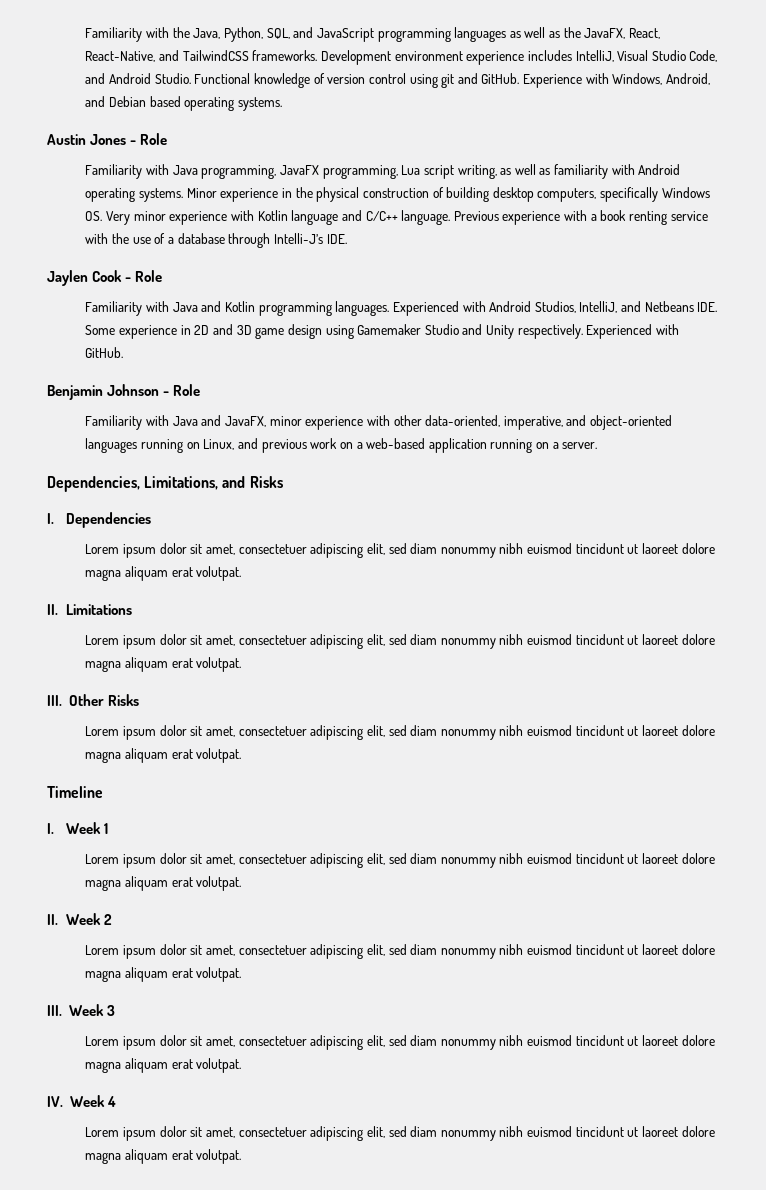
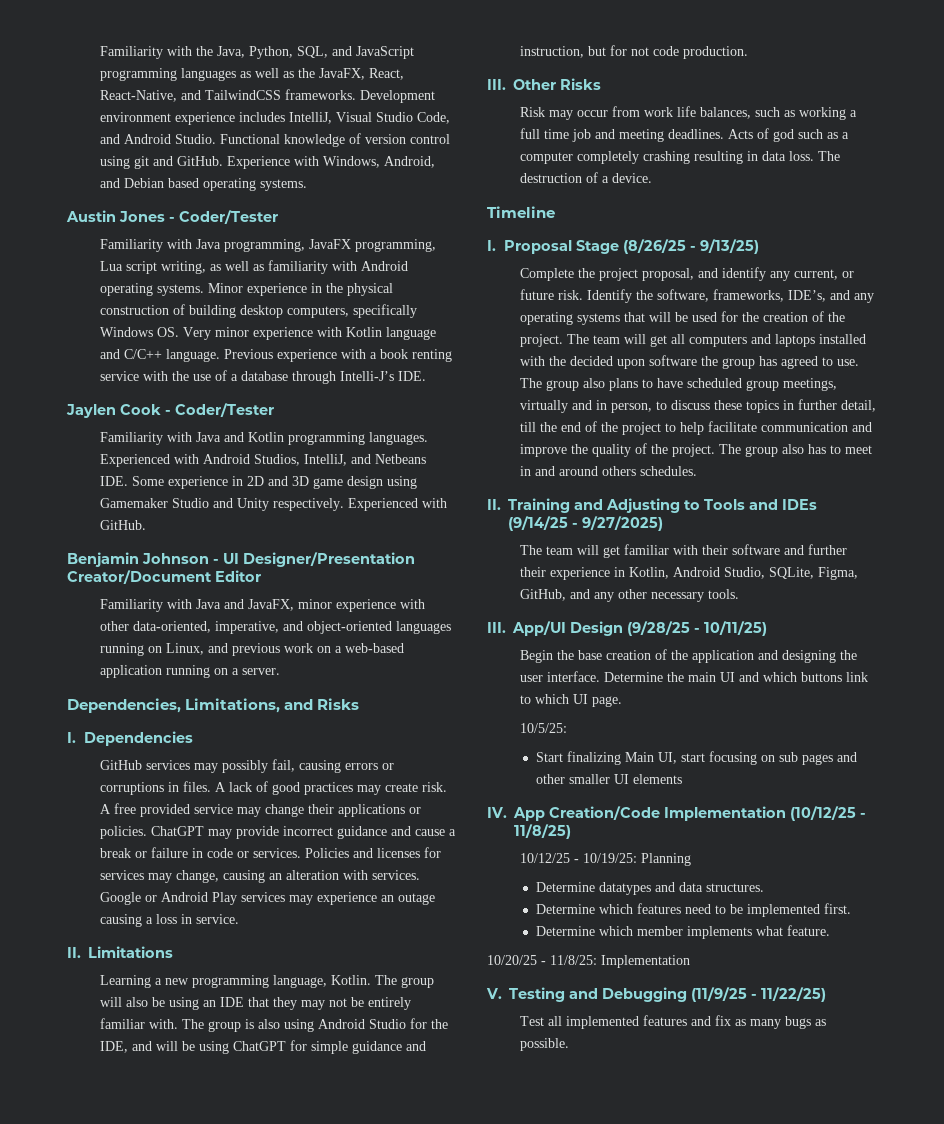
- Austin Jones - Role
+ Austin Jones - Coder/Tester
- Jaylen Cook - Role
+ Jaylen Cook - Coder/Tester
- Benjamin Johnson - Role
+ Benjamin Johnson - UI Designer/Presentation Creator/Document Editor
  I. Dependencies
- Lorem ipsum dolor sit amet, consectetuer adipiscing elit, sed diam nonummy nibh euismod tincidunt ut laoreet dolore magna aliquam erat volutpat.
+ GitHub services may possibly fail, causing errors or corruptions in files. A lack of good practices may create risk. A free provided service may change their applications or policies. ChatGPT may provide incorrect guidance and cause a break or failure in code or services. Policies and licenses for services may change, causing an alteration with services. Google or Android Play services may experience an outage causing a loss in service.
  II. Limitations
- Lorem ipsum dolor sit amet, consectetuer adipiscing elit, sed diam nonummy nibh euismod tincidunt ut laoreet dolore magna aliquam erat volutpat.
+ Learning a new programming language, Kotlin. The group will also be using an IDE that they may not be entirely familiar with. The group is also using Android Studio for the IDE, and will be using ChatGPT for simple guidance and instruction, but for not code production.
  III. Other Risks
- Lorem ipsum dolor sit amet, consectetuer adipiscing elit, sed diam nonummy nibh euismod tincidunt ut laoreet dolore magna aliquam erat volutpat.
+ Risk may occur from work life balances, such as working a full time job and meeting deadlines. Acts of god such as a computer completely crashing resulting in data loss. The destruction of a device.
  Timeline
- I. Week 1
- Lorem ipsum dolor sit amet, consectetuer adipiscing elit, sed diam nonummy nibh euismod tincidunt ut laoreet dolore magna aliquam erat volutpat.
- II. Week 2
- Lorem ipsum dolor sit amet, consectetuer adipiscing elit, sed diam nonummy nibh euismod tincidunt ut laoreet dolore magna aliquam erat volutpat.
- III. Week 3
- Lorem ipsum dolor sit amet, consectetuer adipiscing elit, sed diam nonummy nibh euismod tincidunt ut laoreet dolore magna aliquam erat volutpat.
- IV. Week 4
- Lorem ipsum dolor sit amet, consectetuer adipiscing elit, sed diam nonummy nibh euismod tincidunt ut laoreet dolore magna aliquam erat volutpat.
+ I. Proposal Stage (8/26/25 - 9/13/25)
+ Complete the project proposal, and identify any current, or future risk. Identify the software, frameworks, IDE’s, and any operating systems that will be used for the creation of the project. The team will get all computers and laptops installed with the decided upon software the group has agreed to use. The group also plans to have scheduled group meetings, virtually and in person, to discuss these topics in further detail, till the end of the project to help facilitate communication and improve the quality of the project. The group also has to meet in and around others schedules.
+ II. Training and Adjusting to Tools and IDEs (9/14/25 - 9/27/2025)
+ The team will get familiar with their software and further their experience in Kotlin, Android Studio, SQLite, Figma, GitHub, and any other necessary tools.
+ III. App/UI Design (9/28/25 - 10/11/25)
+ Begin the base creation of the application and designing the user interface. Determine the main UI and which buttons link to which UI page.
+ 10/5/25:
+ Start finalizing Main UI, start focusing on sub pages and other smaller UI elements
+ IV. App Creation/Code Implementation (10/12/25 - 11/8/25)
+ 10/12/25 - 10/19/25: Planning
+ Determine datatypes and data structures.
+ Determine which features need to be implemented first.
+ Determine which member implements what feature.
+ 10/20/25 - 11/8/25: Implementation
+ V. Testing and Debugging (11/9/25 - 11/22/25)
+ Test all implemented features and fix as many bugs as possible.

